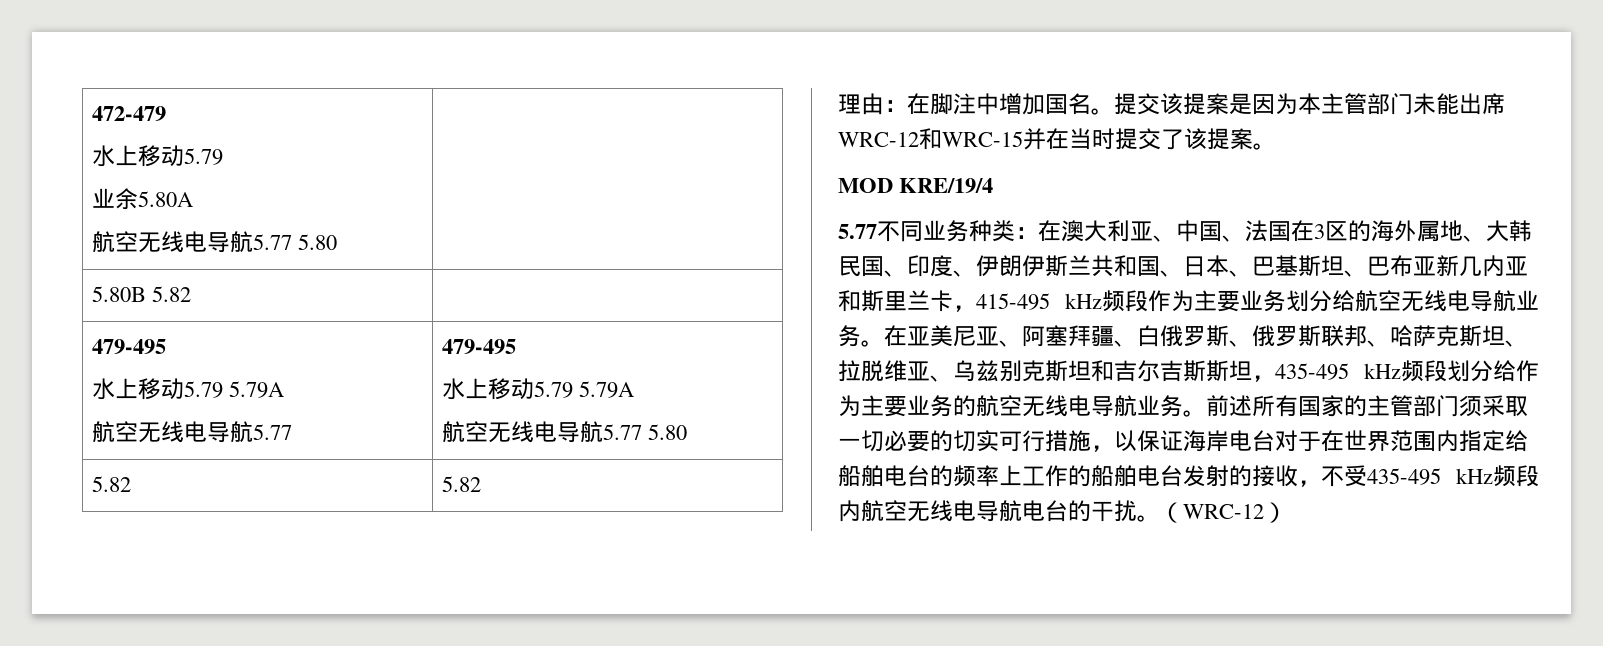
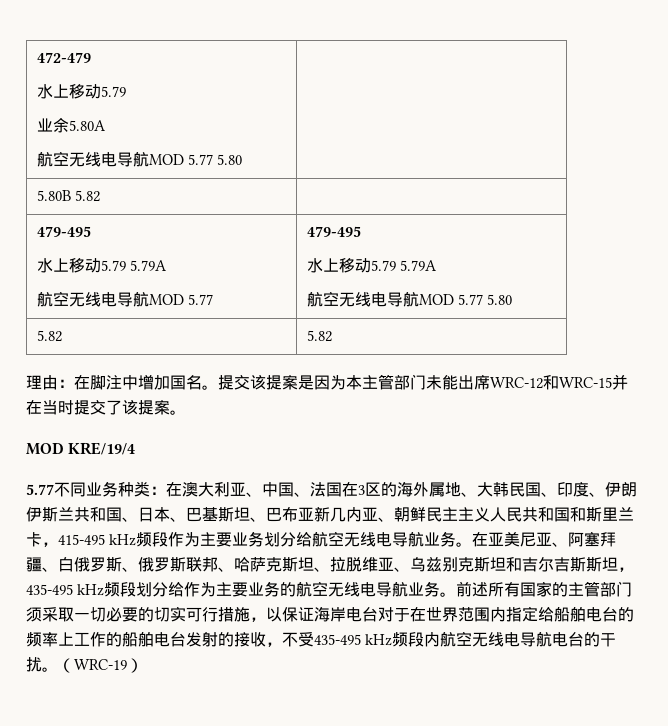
  472-479
  水上移动5.79
  业余5.80A
- 航空无线电导航5.77 5.80 |
+ 航空无线电导航MOD 5.77 5.80 |
  5.80B 5.82 |
  479-495
  水上移动5.79 5.79A
- 航空无线电导航5.77 | 479-495
+ 航空无线电导航MOD 5.77 | 479-495
  水上移动5.79 5.79A
- 航空无线电导航5.77 5.80
+ 航空无线电导航MOD 5.77 5.80
- 5.77不同业务种类：在澳大利亚、中国、法国在3区的海外属地、大韩民国、印度、伊朗伊斯兰共和国、日本、巴基斯坦、巴布亚新几内亚和斯里兰卡，415-495 kHz频段作为主要业务划分给航空无线电导航业务。
+ 5.77不同业务种类：在澳大利亚、中国、法国在3区的海外属地、大韩民国、印度、伊朗伊斯兰共和国、日本、巴基斯坦、巴布亚新几内亚、朝鲜民主主义人民共和国和斯里兰卡，415-495 kHz频段作为主要业务划分给航空无线电导航业务。
- （WRC-12）
+ （WRC-19）

